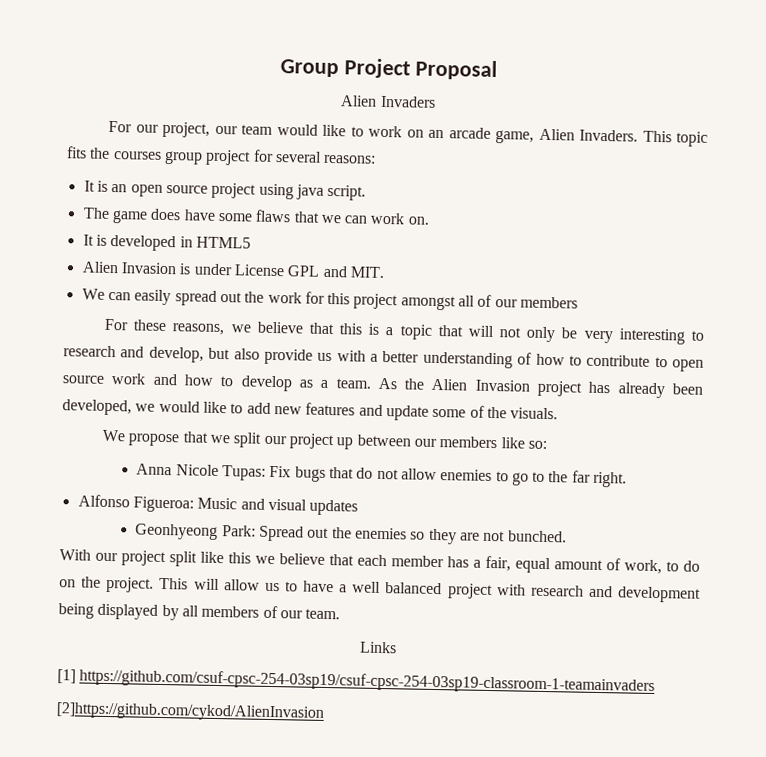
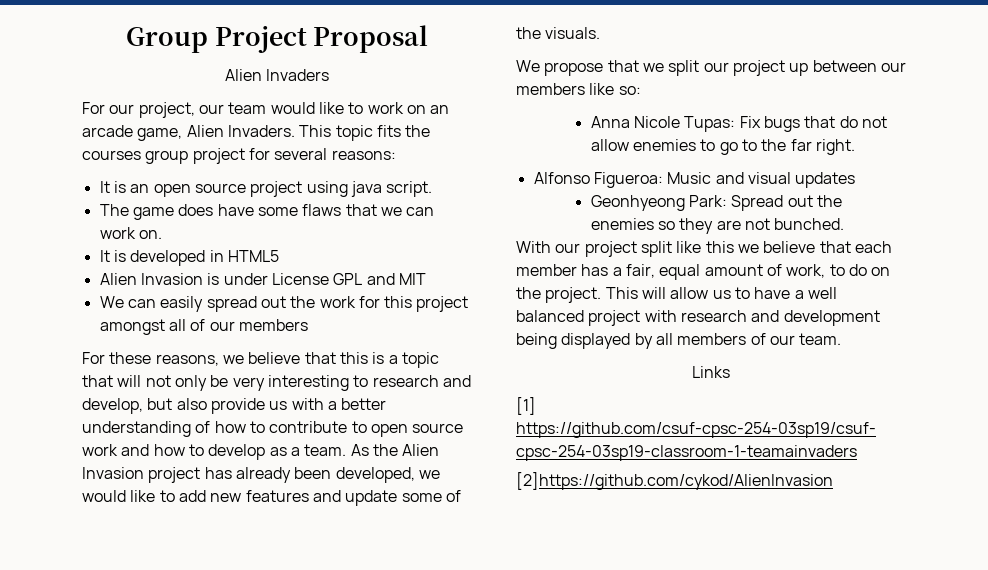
- Alien Invasion is under License GPL and MIT.
+ Alien Invasion is under License GPL and MIT

